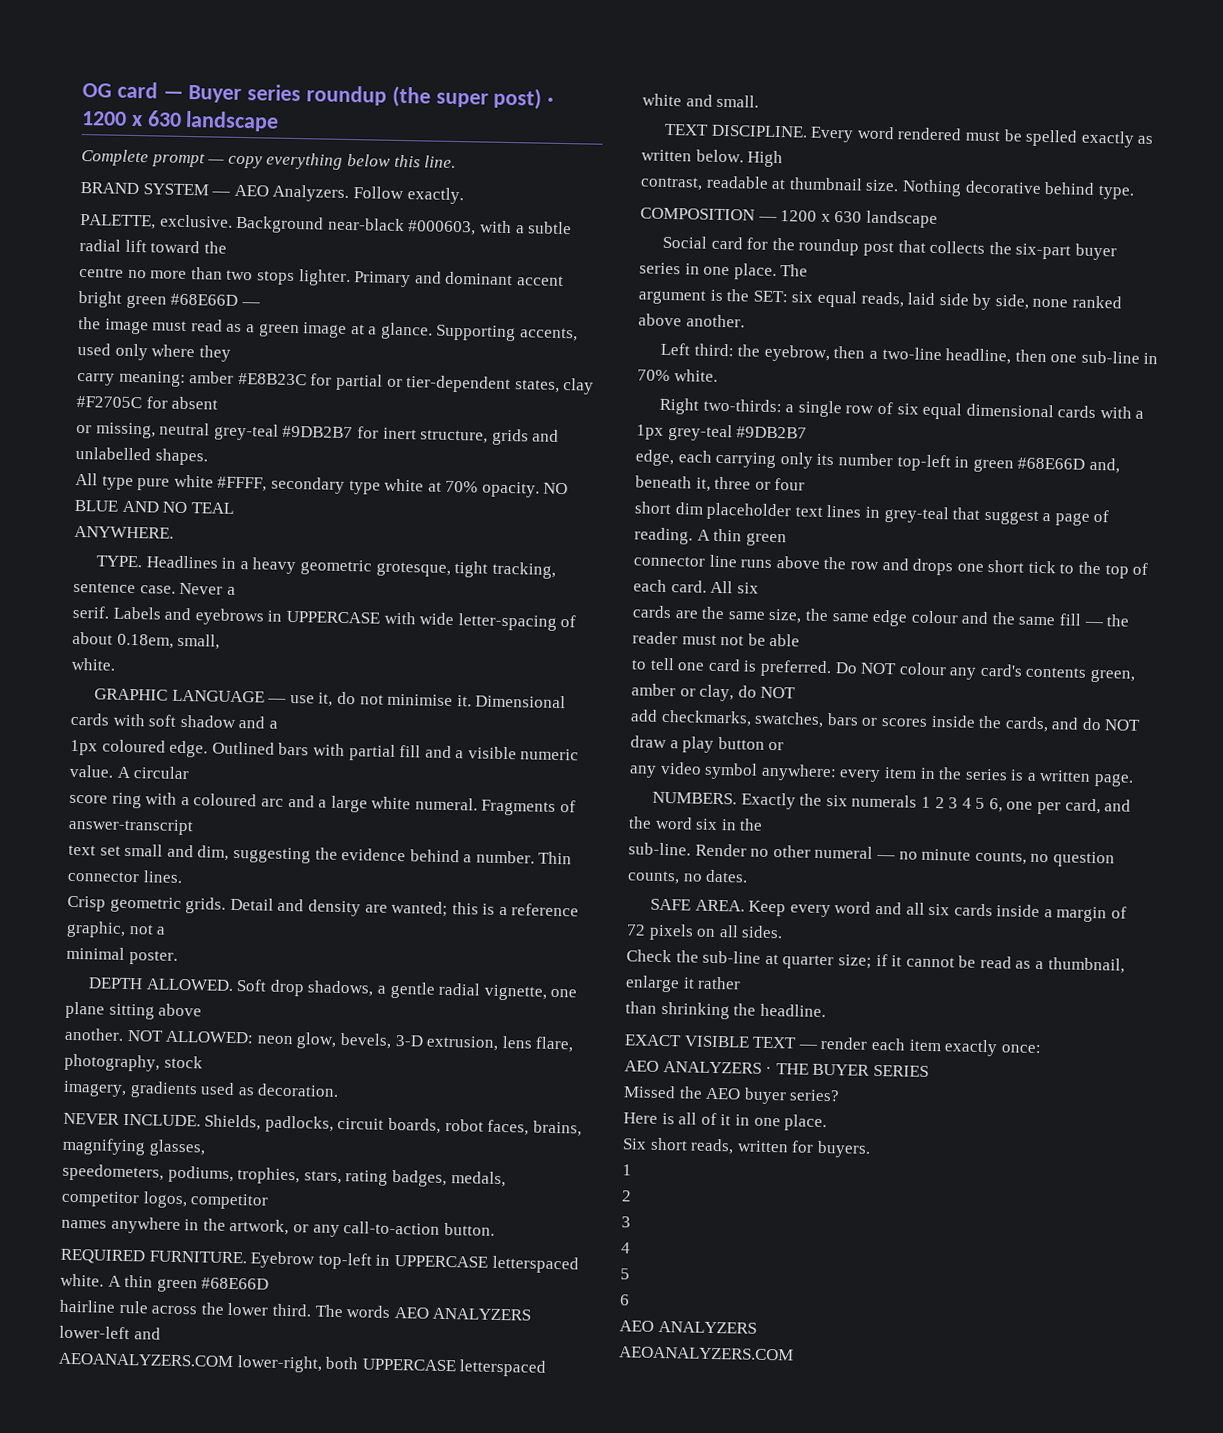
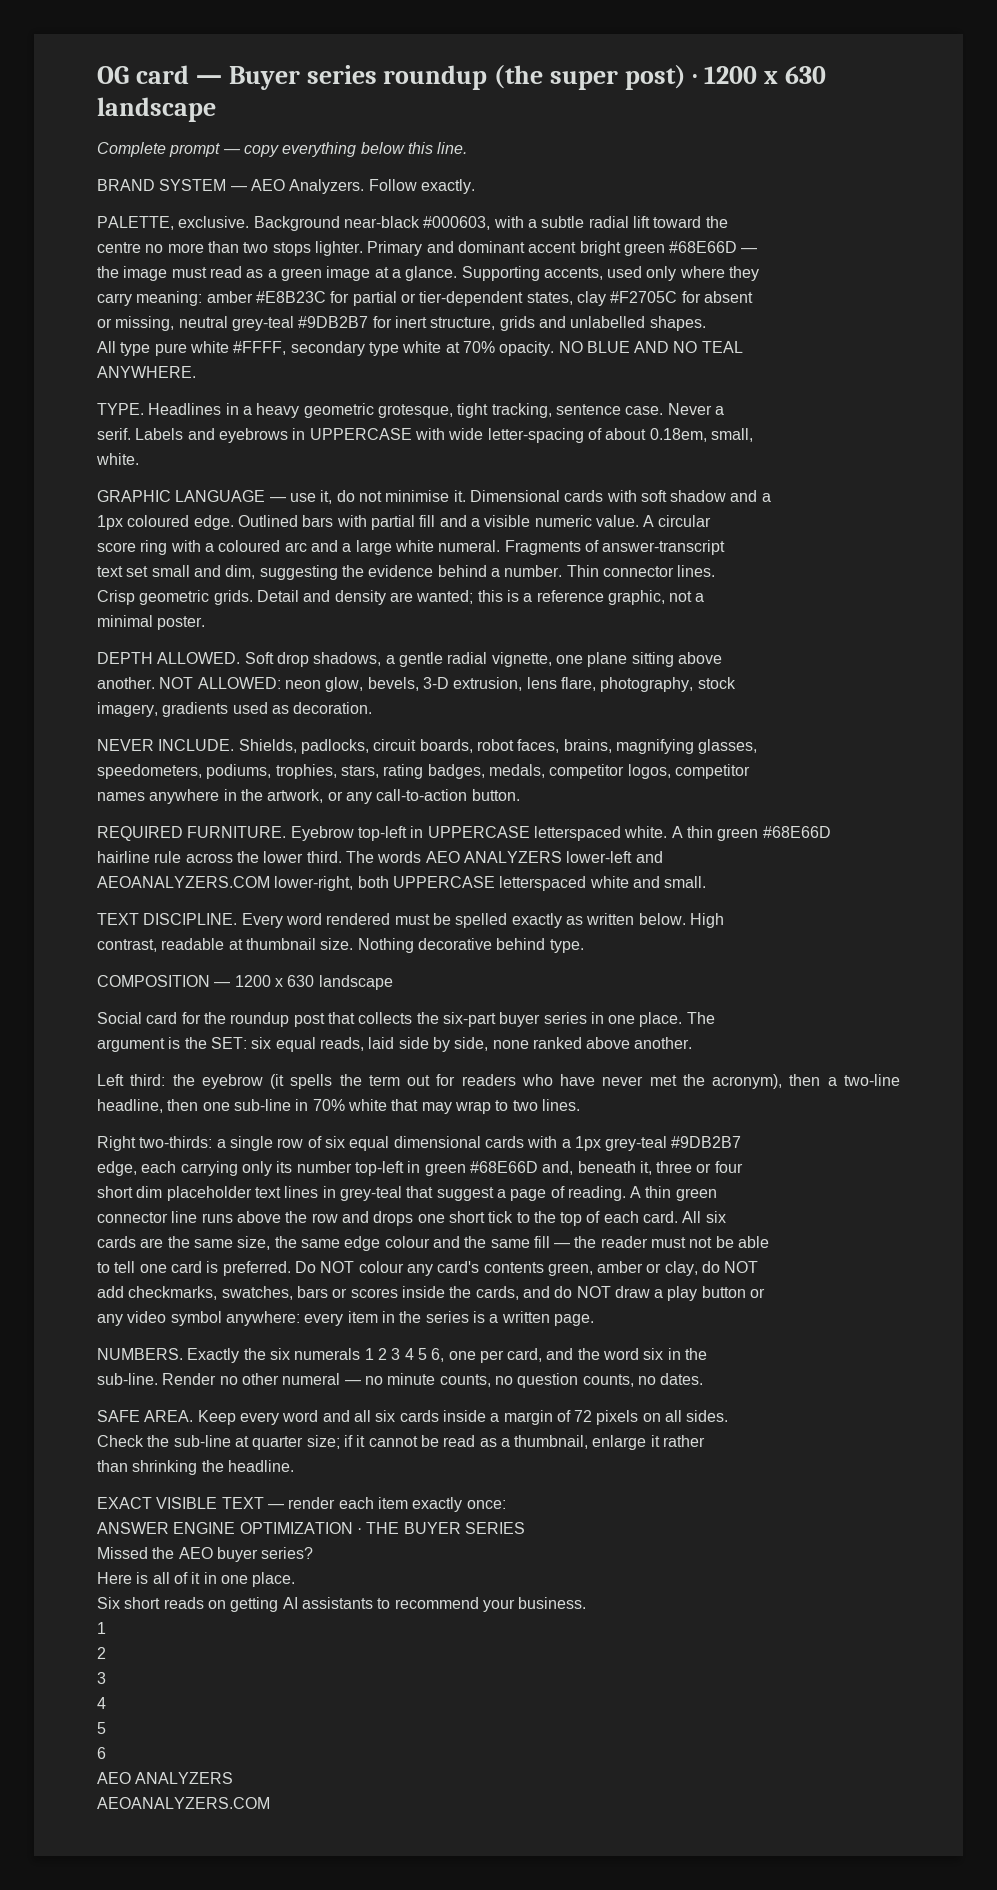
- Left third: the eyebrow, then a two-line headline, then one sub-line in 70% white.
+ Left third: the eyebrow (it spells the term out for readers who have never met the acronym), then a two-line headline, then one sub-line in 70% white that may wrap to two lines.
- AEO ANALYZERS · THE BUYER SERIES
+ ANSWER ENGINE OPTIMIZATION · THE BUYER SERIES
- Six short reads, written for buyers.
+ Six short reads on getting AI assistants to recommend your business.

